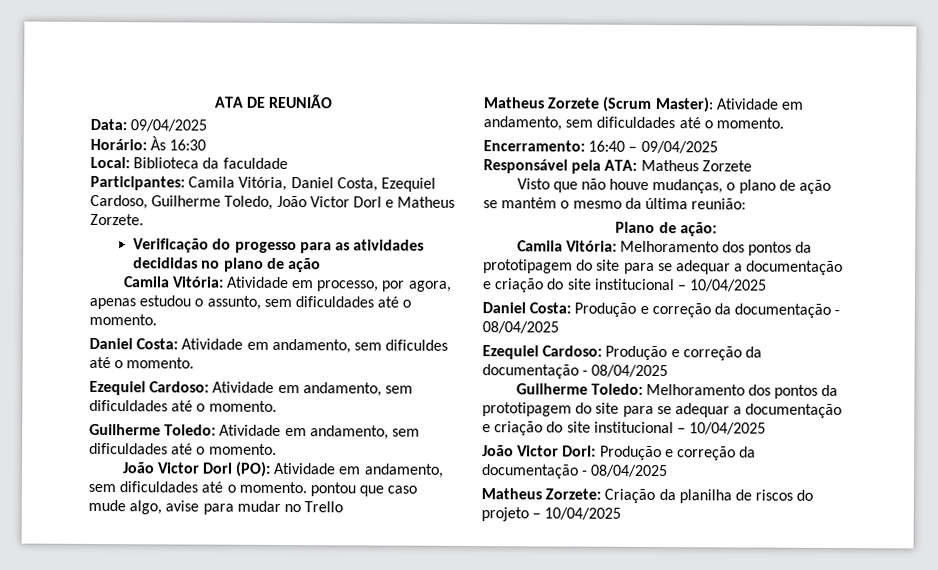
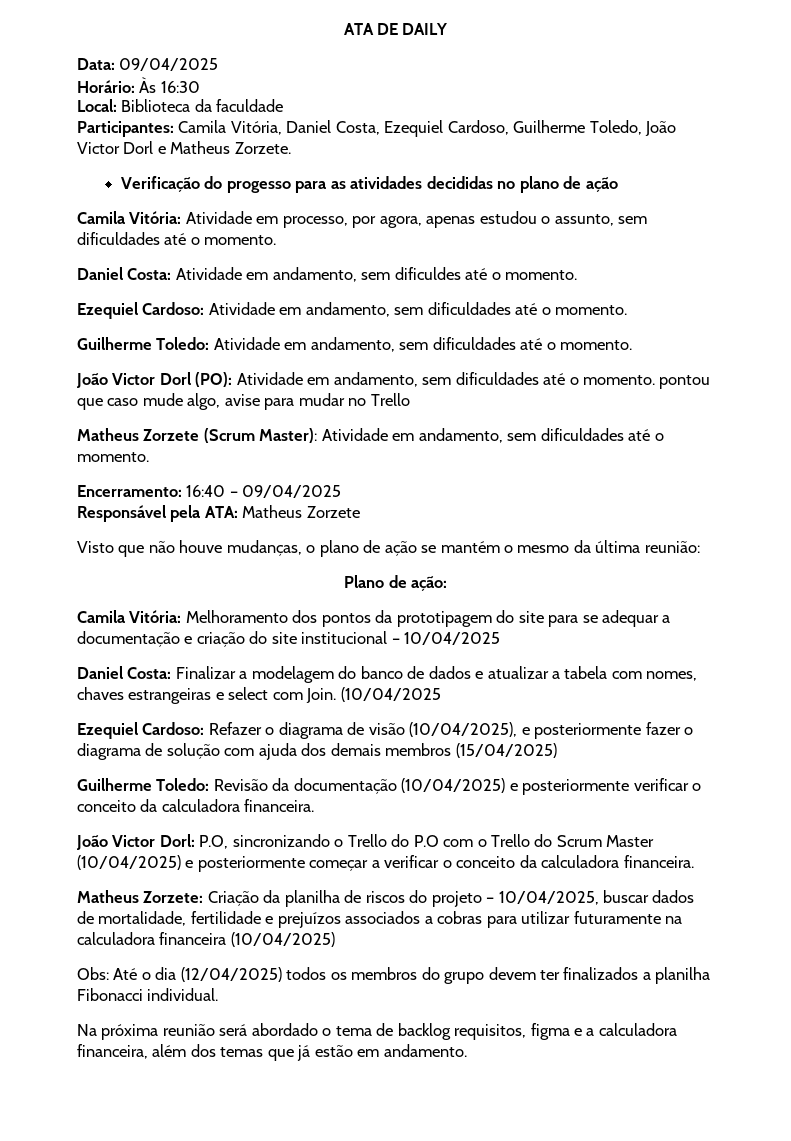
- ATA DE REUNIÃO
+ ATA DE DAILY
- Daniel Costa: Produção e correção da documentação - 08/04/2025
- Ezequiel Cardoso: Produção e correção da documentação - 08/04/2025
- Guilherme Toledo: Melhoramento dos pontos da prototipagem do site para se adequar a documentação e criação do site institucional – 10/04/2025
- João Victor Dorl: Produção e correção da documentação - 08/04/2025
+ Daniel Costa: Finalizar a modelagem do banco de dados e atualizar a tabela com nomes, chaves estrangeiras e select com Join. (10/04/2025
+ Ezequiel Cardoso: Refazer o diagrama de visão (10/04/2025), e posteriormente fazer o diagrama de solução com ajuda dos demais membros (15/04/2025)
+ Guilherme Toledo: Revisão da documentação (10/04/2025) e posteriormente verificar o conceito da calculadora financeira.
+ João Victor Dorl: P.O, sincronizando o Trello do P.O com o Trello do Scrum Master (10/04/2025) e posteriormente começar a verificar o conceito da calculadora financeira.
- Matheus Zorzete: Criação da planilha de riscos do projeto – 10/04/2025
+ Matheus Zorzete: Criação da planilha de riscos do projeto – 10/04/2025, buscar dados de mortalidade, fertilidade e prejuízos associados a cobras para utilizar futuramente na calculadora financeira (10/04/2025)
+ Obs: Até o dia (12/04/2025) todos os membros do grupo devem ter finalizados a planilha Fibonacci individual.
+ Na próxima reunião será abordado o tema de backlog requisitos, figma e a calculadora financeira, além dos temas que já estão em andamento.

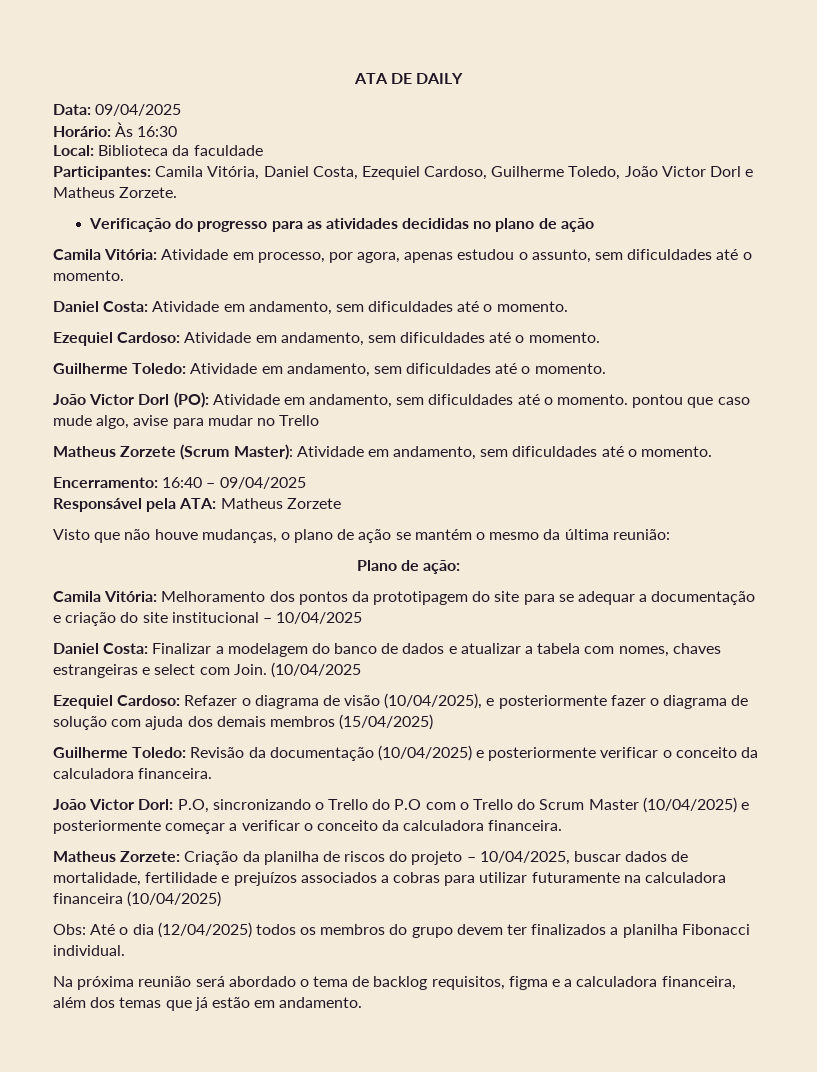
- Verificação do progesso para as atividades decididas no plano de ação
+ Verificação do progresso para as atividades decididas no plano de ação
- Daniel Costa: Atividade em andamento, sem dificuldes até o momento.
+ Daniel Costa: Atividade em andamento, sem dificuldades até o momento.

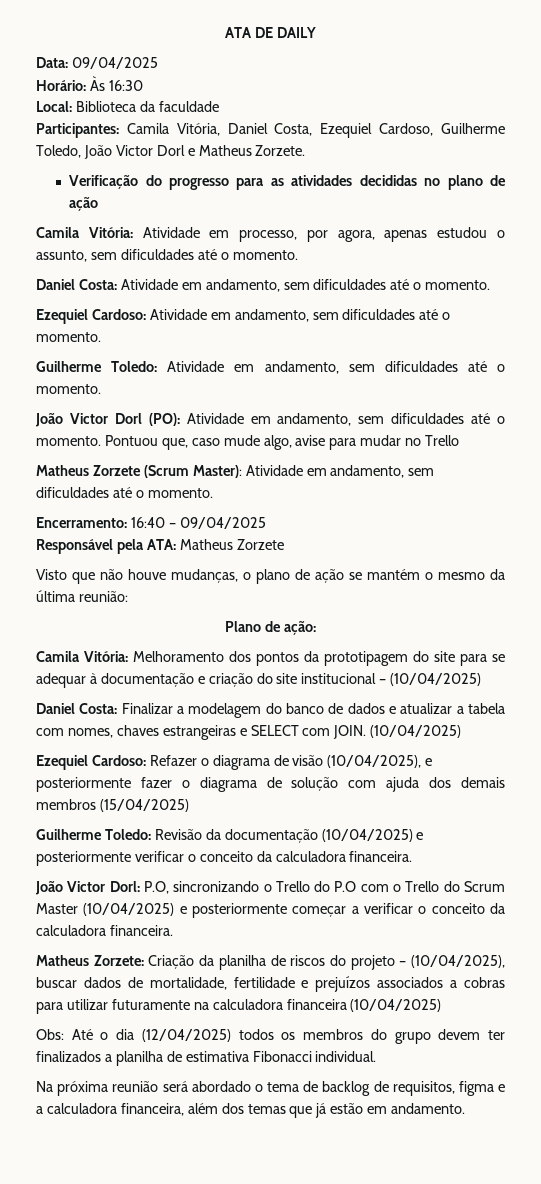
- João Victor Dorl (PO): Atividade em andamento, sem dificuldades até o momento. pontou que caso mude algo, avise para mudar no Trello
+ João Victor Dorl (PO): Atividade em andamento, sem dificuldades até o momento. Pontuou que, caso mude algo, avise para mudar no Trello
- Camila Vitória: Melhoramento dos pontos da prototipagem do site para se adequar a documentação e criação do site institucional – 10/04/2025
+ Camila Vitória: Melhoramento dos pontos da prototipagem do site para se adequar à documentação e criação do site institucional – (10/04/2025)
- Daniel Costa: Finalizar a modelagem do banco de dados e atualizar a tabela com nomes, chaves estrangeiras e select com Join. (10/04/2025
+ Daniel Costa: Finalizar a modelagem do banco de dados e atualizar a tabela com nomes, chaves estrangeiras e SELECT com JOIN. (10/04/2025)
- Matheus Zorzete: Criação da planilha de riscos do projeto – 10/04/2025, buscar dados de mortalidade, fertilidade e prejuízos associados a cobras para utilizar futuramente na calculadora financeira (10/04/2025)
+ Matheus Zorzete: Criação da planilha de riscos do projeto – (10/04/2025), buscar dados de mortalidade, fertilidade e prejuízos associados a cobras para utilizar futuramente na calculadora financeira (10/04/2025)
- Obs: Até o dia (12/04/2025) todos os membros do grupo devem ter finalizados a planilha Fibonacci individual.
+ Obs: Até o dia (12/04/2025) todos os membros do grupo devem ter finalizados a planilha de estimativa Fibonacci individual.
- Na próxima reunião será abordado o tema de backlog requisitos, figma e a calculadora financeira, além dos temas que já estão em andamento.
+ Na próxima reunião será abordado o tema de backlog de requisitos, figma e a calculadora financeira, além dos temas que já estão em andamento.

